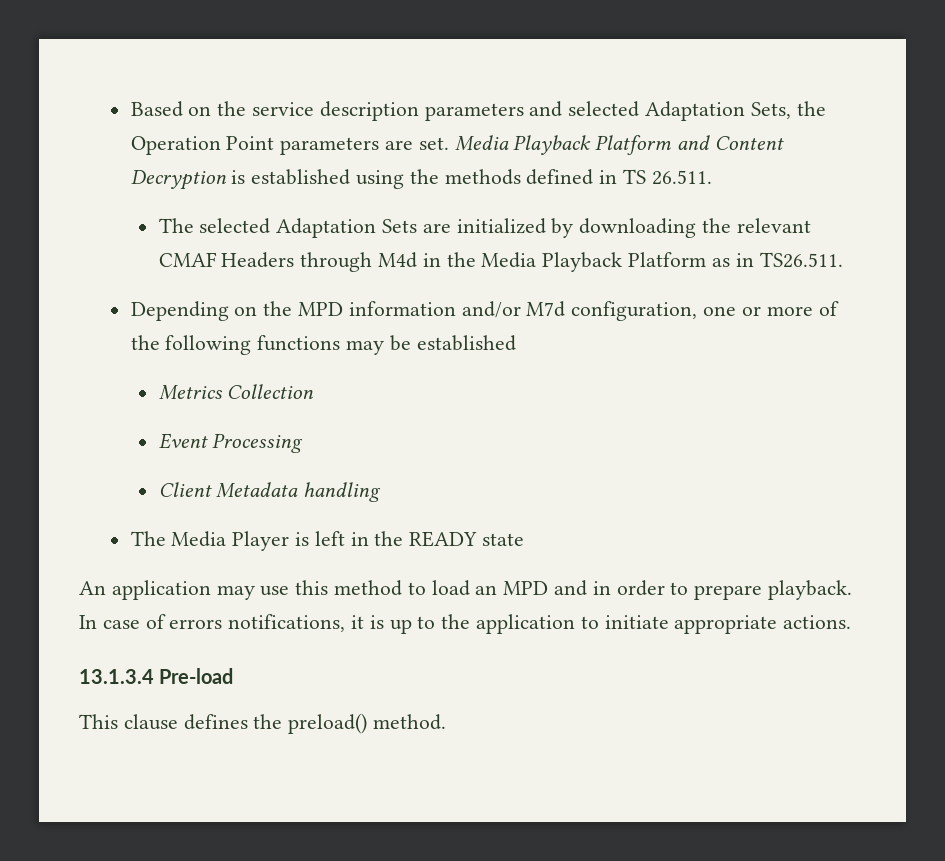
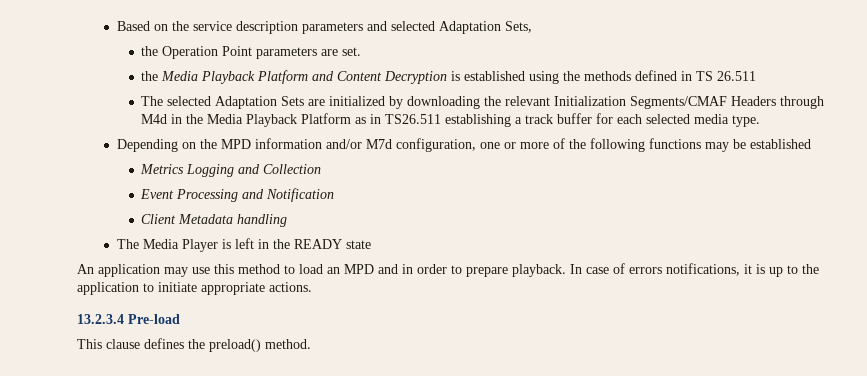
- Based on the service description parameters and selected Adaptation Sets, the Operation Point parameters are set. Media Playback Platform and Content Decryption is established using the methods defined in TS 26.511.
+ Based on the service description parameters and selected Adaptation Sets,
+ the Operation Point parameters are set.
+ the Media Playback Platform and Content Decryption is established using the methods defined in TS 26.511
- The selected Adaptation Sets are initialized by downloading the relevant CMAF Headers through M4d in the Media Playback Platform as in TS26.511.
+ The selected Adaptation Sets are initialized by downloading the relevant Initialization Segments/CMAF Headers through M4d in the Media Playback Platform as in TS26.511 establishing a track buffer for each selected media type.
- Metrics Collection
+ Metrics Logging and Collection
- Event Processing
+ Event Processing and Notification
- 13.1.3.4 Pre-load
+ 13.2.3.4 Pre-load

